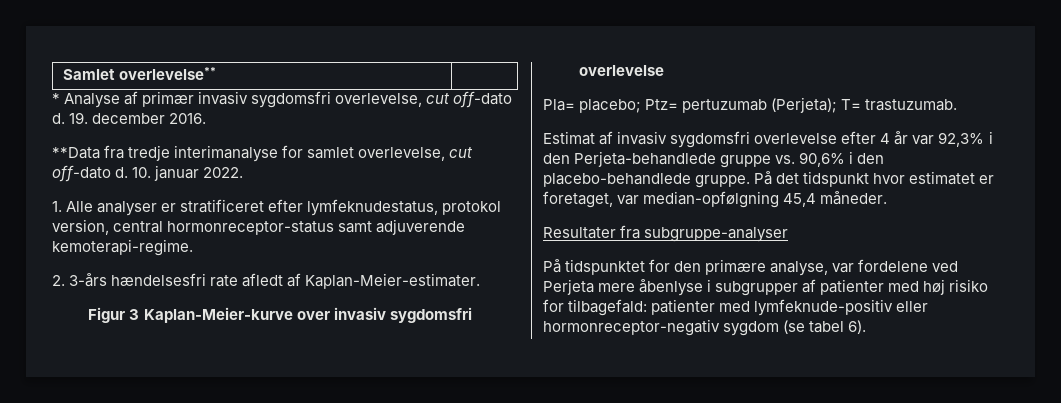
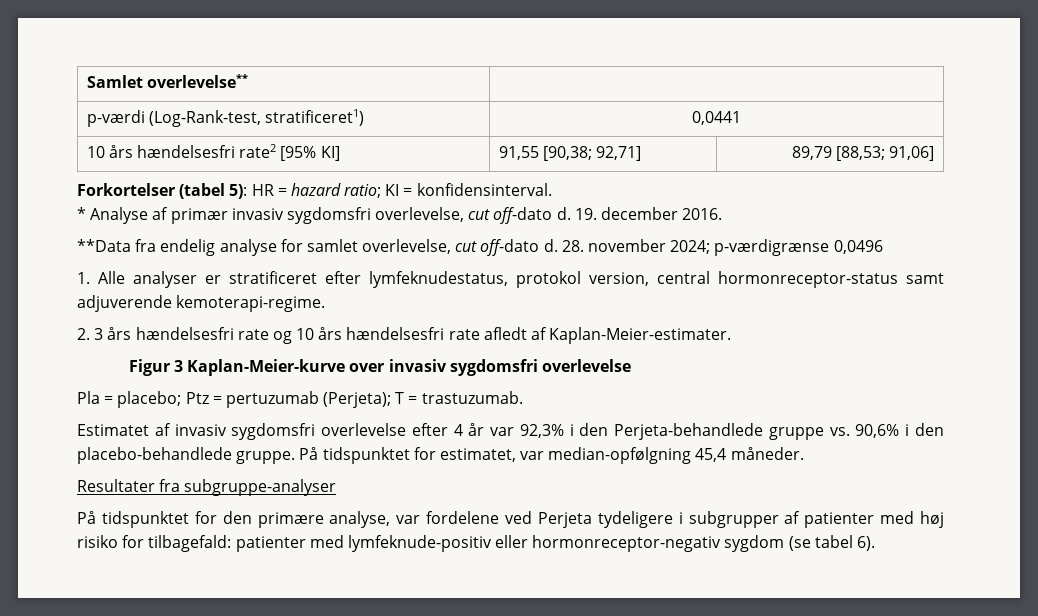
+ p-værdi (Log-Rank-test, stratificeret1) | 0,0441
+ 10 års hændelsesfri rate2 [95% KI] | 91,55 [90,38; 92,71] | 89,79 [88,53; 91,06]
+ Forkortelser (tabel 5): HR = hazard ratio; KI = konfidensinterval.
- **Data fra tredje interimanalyse for samlet overlevelse, cut off-dato d.
+ **Data fra endelig analyse for samlet overlevelse, cut off-dato d.
- 10. januar 2022.
+ 28. november 2024; p-værdigrænse 0,0496
- 2. 3-års hændelsesfri rate afledt af Kaplan-Meier-estimater.
+ 2. 3 års hændelsesfri rate og 10 års hændelsesfri rate afledt af Kaplan-Meier-estimater.
- Pla= placebo; Ptz= pertuzumab (Perjeta); T= trastuzumab.
+ Pla = placebo; Ptz = pertuzumab (Perjeta); T = trastuzumab.
- Estimat af invasiv sygdomsfri overlevelse efter 4 år var 92,3% i den Perjeta-behandlede gruppe vs. 90,6% i den placebo-behandlede gruppe.
+ Estimatet af invasiv sygdomsfri overlevelse efter 4 år var 92,3% i den Perjeta-behandlede gruppe vs. 90,6% i den placebo-behandlede gruppe.
- På det tidspunkt hvor estimatet er foretaget, var median-opfølgning 45,4 måneder.
+ På tidspunktet for estimatet, var median-opfølgning 45,4 måneder.
- På tidspunktet for den primære analyse, var fordelene ved Perjeta mere åbenlyse i subgrupper af patienter med høj risiko for tilbagefald: patienter med lymfeknude-positiv eller hormonreceptor-negativ sygdom (se tabel 6).
+ På tidspunktet for den primære analyse, var fordelene ved Perjeta tydeligere i subgrupper af patienter med høj risiko for tilbagefald: patienter med lymfeknude-positiv eller hormonreceptor-negativ sygdom (se tabel 6).

